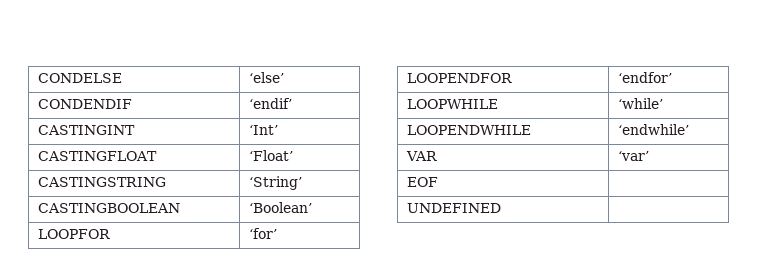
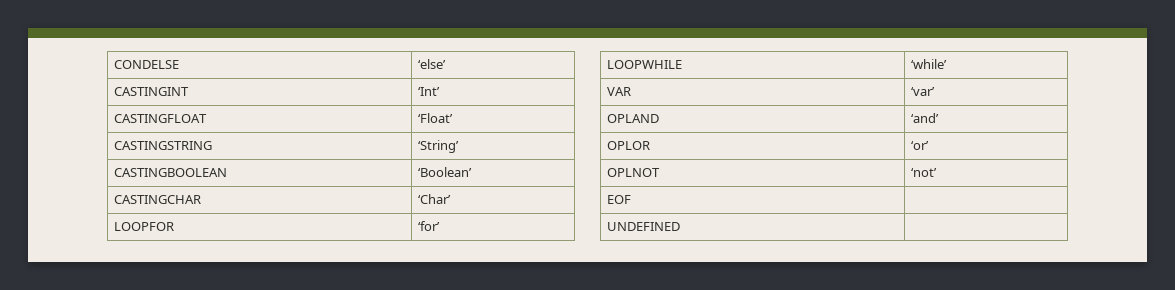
- CONDENDIF | ‘endif’
+ CASTINGCHAR | ‘Char’
- LOOPENDFOR | ‘endfor’
- LOOPENDWHILE | ‘endwhile’
+ OPLAND | ‘and’
+ OPLOR | ‘or’
+ OPLNOT | ‘not’

